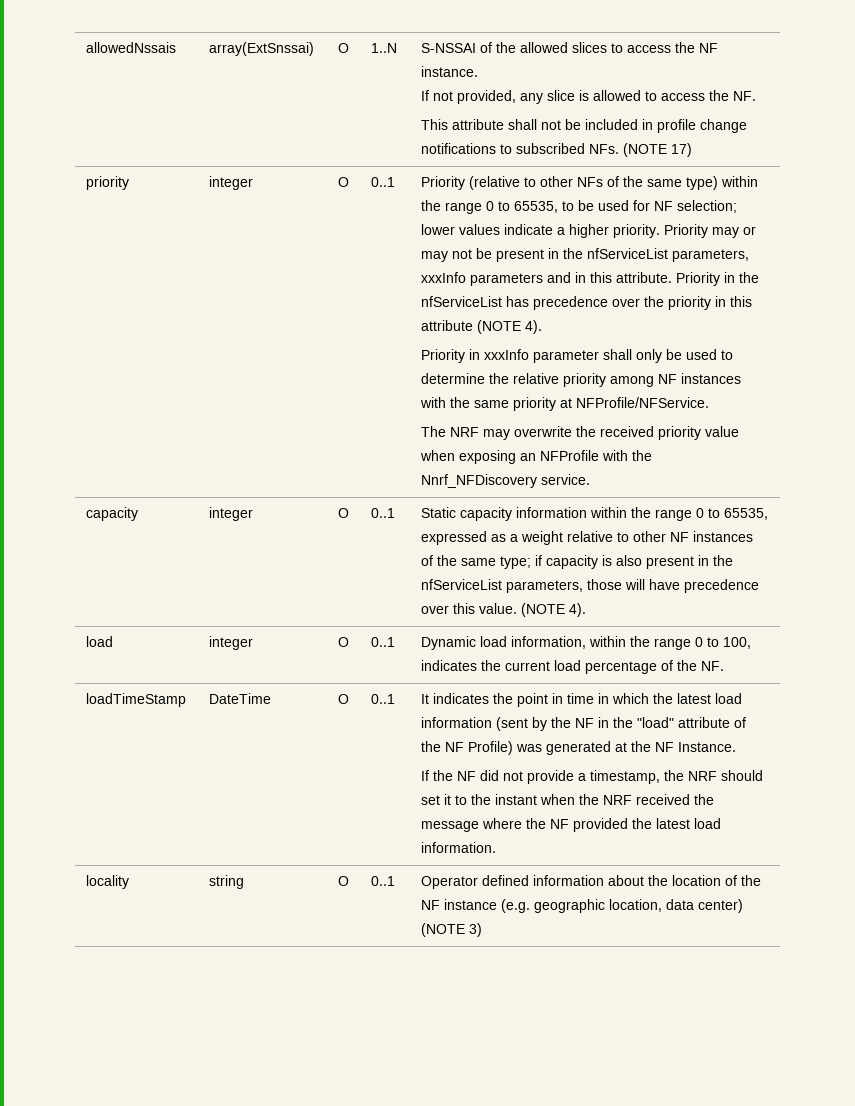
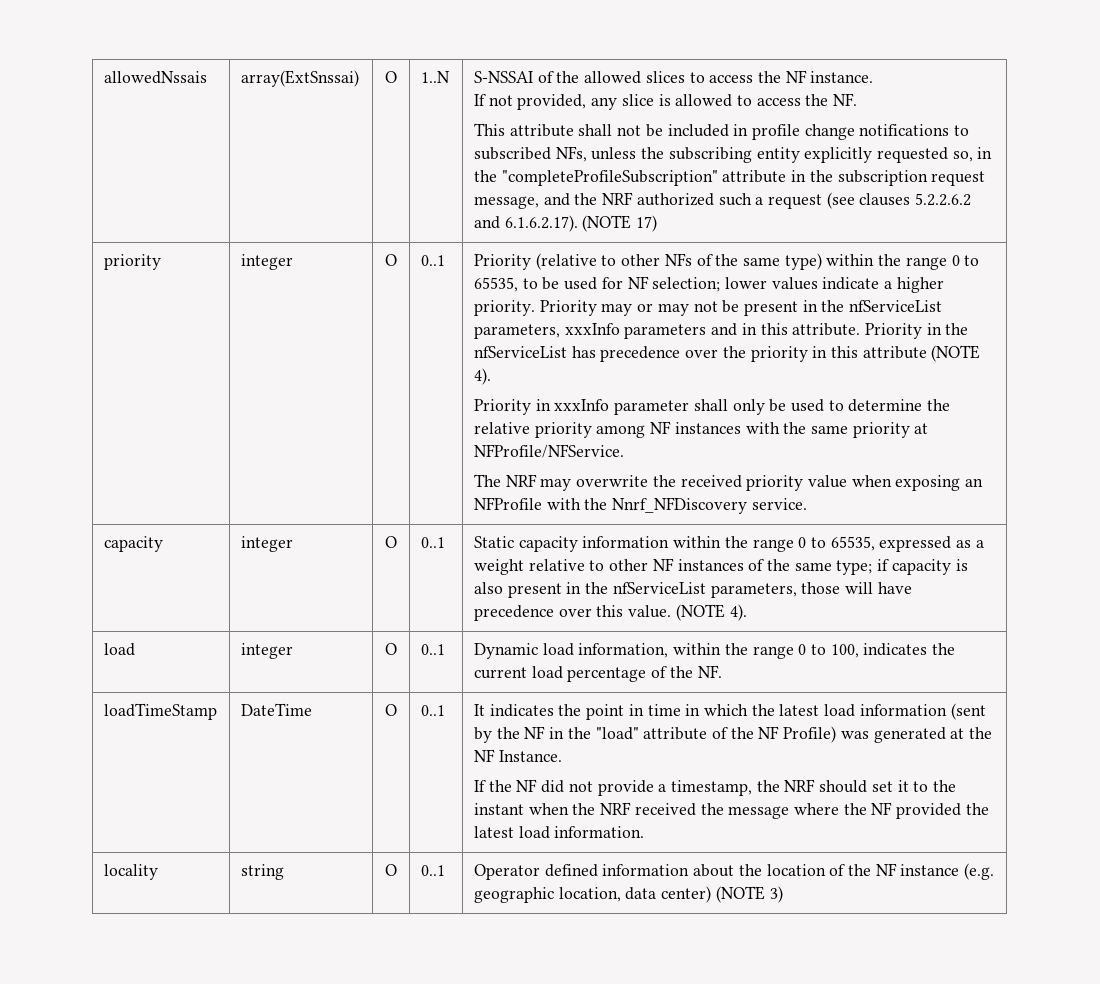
- This attribute shall not be included in profile change notifications to subscribed NFs. (NOTE 17)
+ This attribute shall not be included in profile change notifications to subscribed NFs, unless the subscribing entity explicitly requested so, in the "completeProfileSubscription" attribute in the subscription request message, and the NRF authorized such a request (see clauses 5.2.2.6.2 and 6.1.6.2.17). (NOTE 17)

